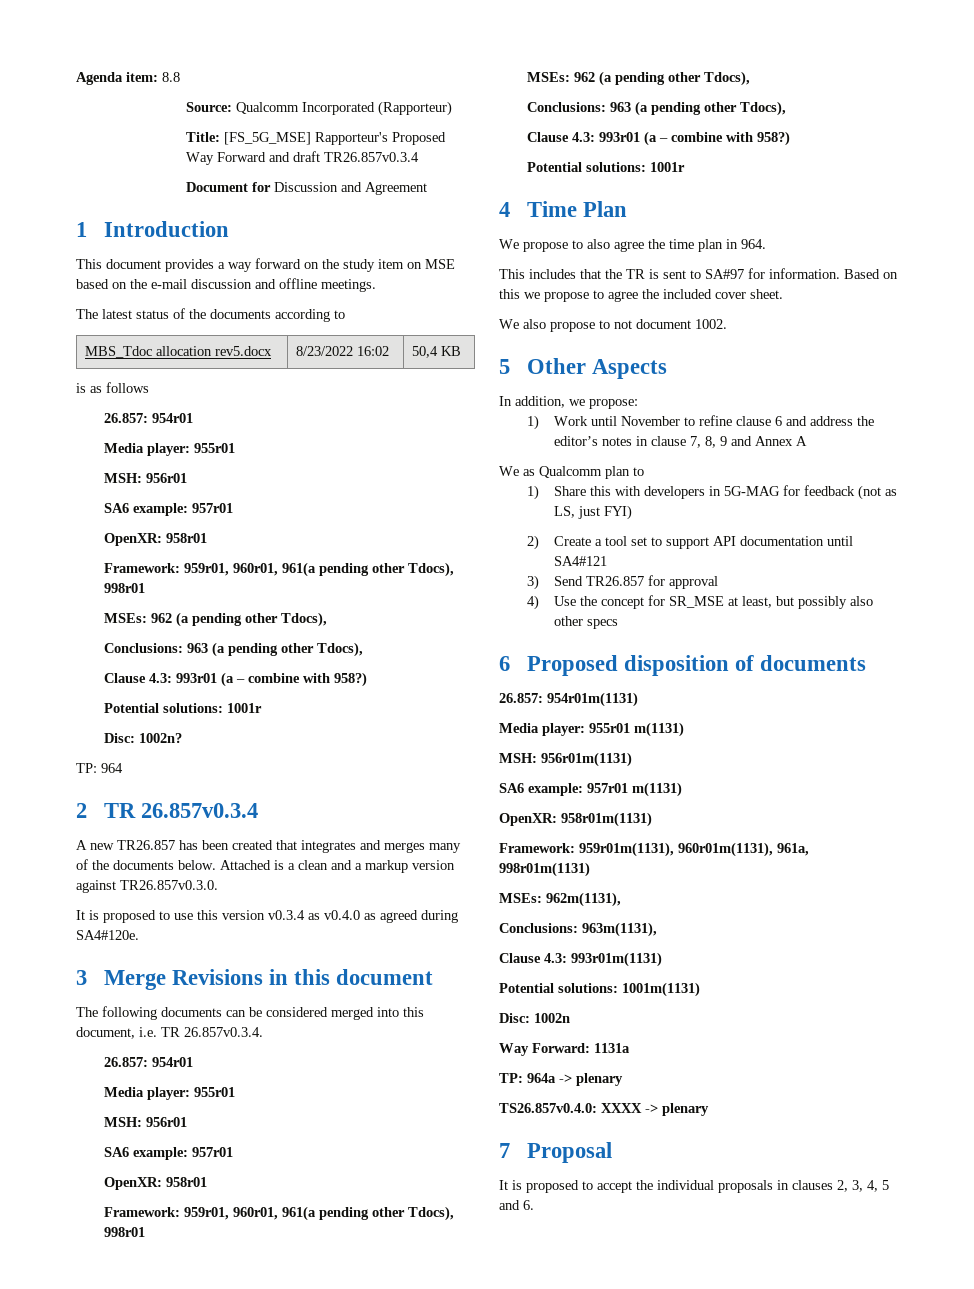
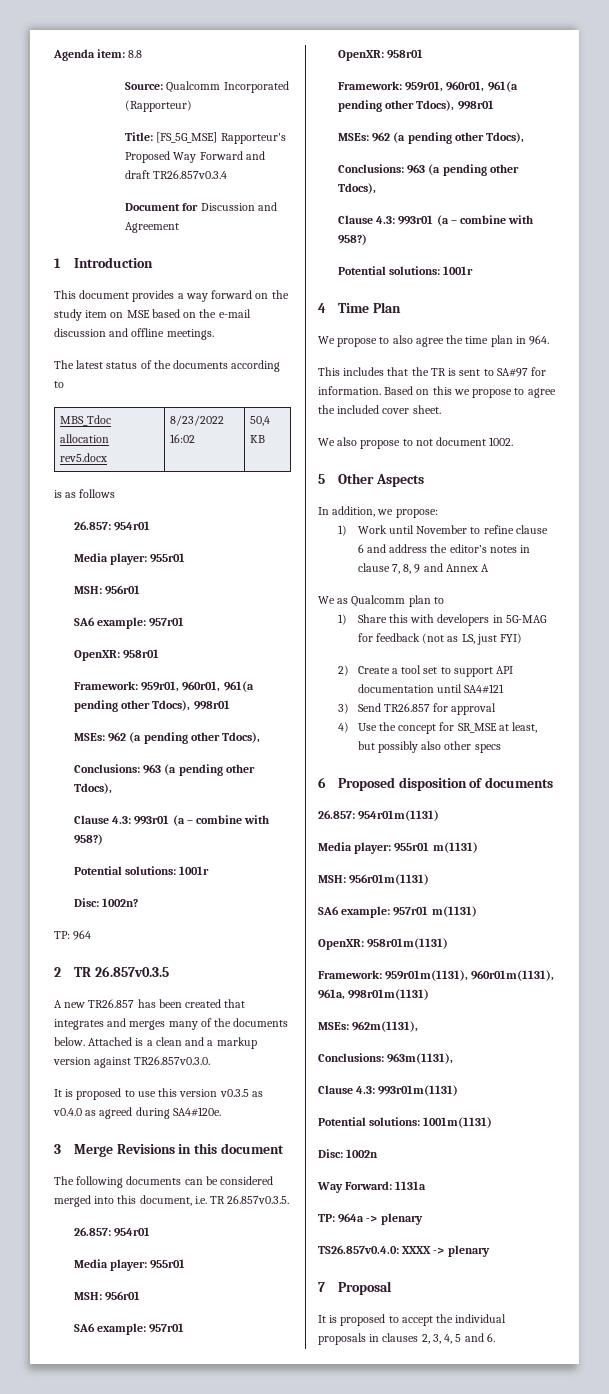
- 2 TR 26.857v0.3.4
+ 2 TR 26.857v0.3.5
- It is proposed to use this version v0.3.4 as v0.4.0 as agreed during SA4#120e.
+ It is proposed to use this version v0.3.5 as v0.4.0 as agreed during SA4#120e.
- The following documents can be considered merged into this document, i.e. TR 26.857v0.3.4.
+ The following documents can be considered merged into this document, i.e. TR 26.857v0.3.5.

